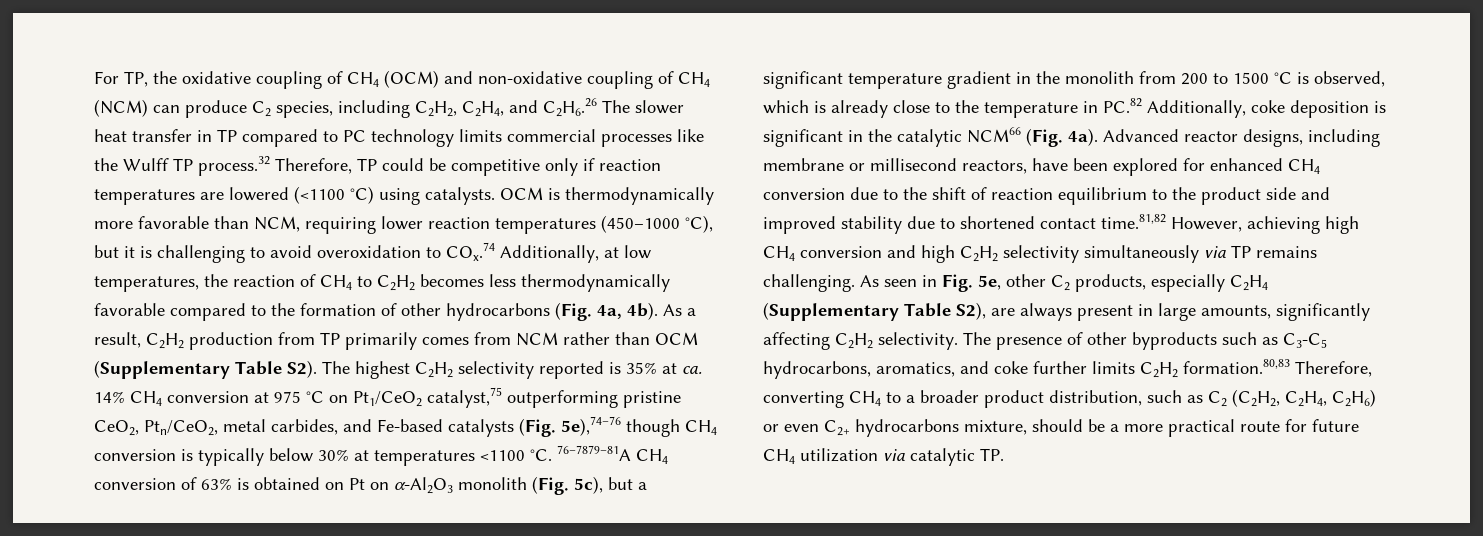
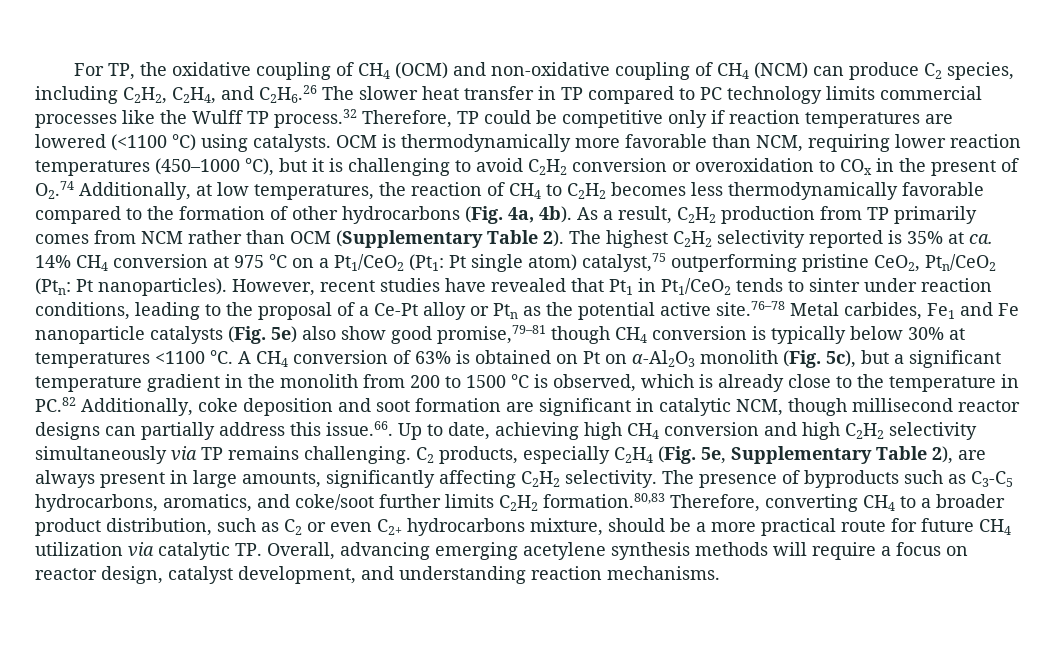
- OCM is thermodynamically more favorable than NCM, requiring lower reaction temperatures (450–1000 °C), but it is challenging to avoid overoxidation to COx.74 Additionally, at low temperatures, the reaction of CH4 to C2H2 becomes less thermodynamically favorable compared to the formation of other hydrocarbons (Fig. 4a, 4b).
+ OCM is thermodynamically more favorable than NCM, requiring lower reaction temperatures (450–1000 °C), but it is challenging to avoid C2H2 conversion or overoxidation to COx in the present of O2.74 Additionally, at low temperatures, the reaction of CH4 to C2H2 becomes less thermodynamically favorable compared to the formation of other hydrocarbons (Fig. 4a, 4b).
- As a result, C2H2 production from TP primarily comes from NCM rather than OCM (Supplementary Table S2). The highest C2H2 selectivity reported is 35% at ca. 14% CH4 conversion at 975 °C on Pt1/CeO2 catalyst,75 outperforming pristine CeO2, Ptn/CeO2, metal carbides, and Fe-based catalysts (Fig. 5e),74–76 though CH4 conversion is typically below 30% at temperatures <1100 °C.
+ As a result, C2H2 production from TP primarily comes from NCM rather than OCM (Supplementary Table 2). The highest C2H2 selectivity reported is 35% at ca. 14% CH4 conversion at 975 °C on a Pt1/CeO2 (Pt1: Pt single atom) catalyst,75 outperforming pristine CeO2, Ptn/CeO2 (Ptn: Pt nanoparticles). However, recent studies have revealed that Pt1 in Pt1/CeO2 tends to sinter under reaction conditions, leading to the proposal of a Ce-Pt alloy or Ptn as the potential active site.76–78 Metal carbides, Fe1 and Fe nanoparticle catalysts (Fig. 5e) also show good promise,79–81 though CH4 conversion is typically below 30% at temperatures <1100 °C.
- 76–7879–81A CH4 conversion of 63% is obtained on Pt on α-Al2O3 monolith (Fig. 5c), but a significant temperature gradient in the monolith from 200 to 1500 °C is observed, which is already close to the temperature in PC.82 Additionally, coke deposition is significant in the catalytic NCM66 (Fig. 4a). Advanced reactor designs, including membrane or millisecond reactors, have been explored for enhanced CH4 conversion due to the shift of reaction equilibrium to the product side and improved stability due to shortened contact time.81,82 However, achieving high CH4 conversion and high C2H2 selectivity simultaneously via TP remains challenging.
+ A CH4 conversion of 63% is obtained on Pt on α-Al2O3 monolith (Fig. 5c), but a significant temperature gradient in the monolith from 200 to 1500 °C is observed, which is already close to the temperature in PC.82 Additionally, coke deposition and soot formation are significant in catalytic NCM, though millisecond reactor designs can partially address this issue.66. Up to date, achieving high CH4 conversion and high C2H2 selectivity simultaneously via TP remains challenging.
- As seen in Fig. 5e, other C2 products, especially C2H4 (Supplementary Table S2), are always present in large amounts, significantly affecting C2H2 selectivity.
+ C2 products, especially C2H4 (Fig. 5e, Supplementary Table 2), are always present in large amounts, significantly affecting C2H2 selectivity.
- The presence of other byproducts such as C3-C5 hydrocarbons, aromatics, and coke further limits C2H2 formation.80,83 Therefore, converting CH4 to a broader product distribution, such as C2 (C2H2, C2H4, C2H6) or even C2+ hydrocarbons mixture, should be a more practical route for future CH4 utilization via catalytic TP.
+ The presence of byproducts such as C3-C5 hydrocarbons, aromatics, and coke/soot further limits C2H2 formation.80,83 Therefore, converting CH4 to a broader product distribution, such as C2 or even C2+ hydrocarbons mixture, should be a more practical route for future CH4 utilization via catalytic TP. Overall, advancing emerging acetylene synthesis methods will require a focus on reactor design, catalyst development, and understanding reaction mechanisms.

